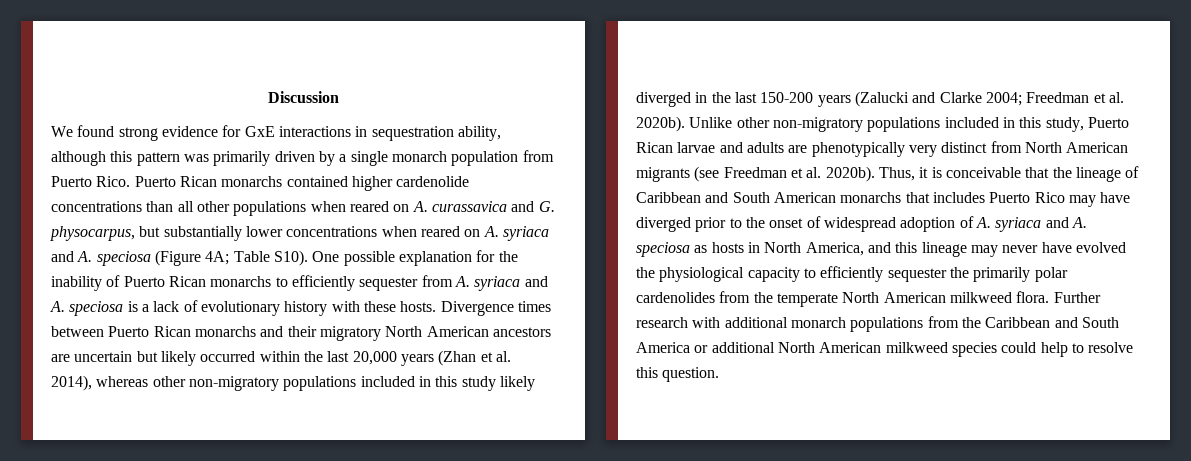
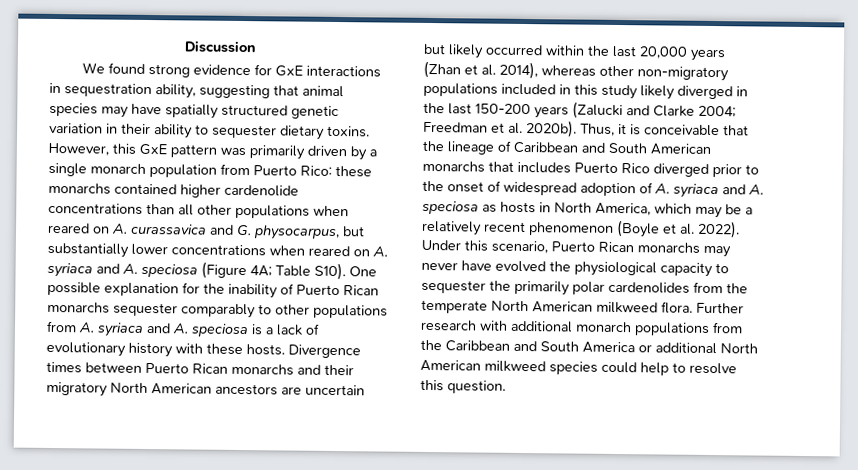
- We found strong evidence for GxE interactions in sequestration ability, although this pattern was primarily driven by a single monarch population from Puerto Rico. Puerto Rican monarchs contained higher cardenolide concentrations than all other populations when reared on A. curassavica and G. physocarpus, but substantially lower concentrations when reared on A. syriaca and A. speciosa (Figure 4A; Table S10).
+ We found strong evidence for GxE interactions in sequestration ability, suggesting that animal species may have spatially structured genetic variation in their ability to sequester dietary toxins. However, this GxE pattern was primarily driven by a single monarch population from Puerto Rico: these monarchs contained higher cardenolide concentrations than all other populations when reared on A. curassavica and G. physocarpus, but substantially lower concentrations when reared on A. syriaca and A. speciosa (Figure 4A; Table S10).
- One possible explanation for the inability of Puerto Rican monarchs to efficiently sequester from A. syriaca and A. speciosa is a lack of evolutionary history with these hosts.
+ One possible explanation for the inability of Puerto Rican monarchs sequester comparably to other populations from A. syriaca and A. speciosa is a lack of evolutionary history with these hosts.
- Unlike other non-migratory populations included in this study, Puerto Rican larvae and adults are phenotypically very distinct from North American migrants (see Freedman et al. 2020b).
- Thus, it is conceivable that the lineage of Caribbean and South American monarchs that includes Puerto Rico may have diverged prior to the onset of widespread adoption of A. syriaca and A. speciosa as hosts in North America, and this lineage may never have evolved the physiological capacity to efficiently sequester the primarily polar cardenolides from the temperate North American milkweed flora.
+ Thus, it is conceivable that the lineage of Caribbean and South American monarchs that includes Puerto Rico diverged prior to the onset of widespread adoption of A. syriaca and A. speciosa as hosts in North America, which may be a relatively recent phenomenon (Boyle et al. 2022). Under this scenario, Puerto Rican monarchs may never have evolved the physiological capacity to sequester the primarily polar cardenolides from the temperate North American milkweed flora.

